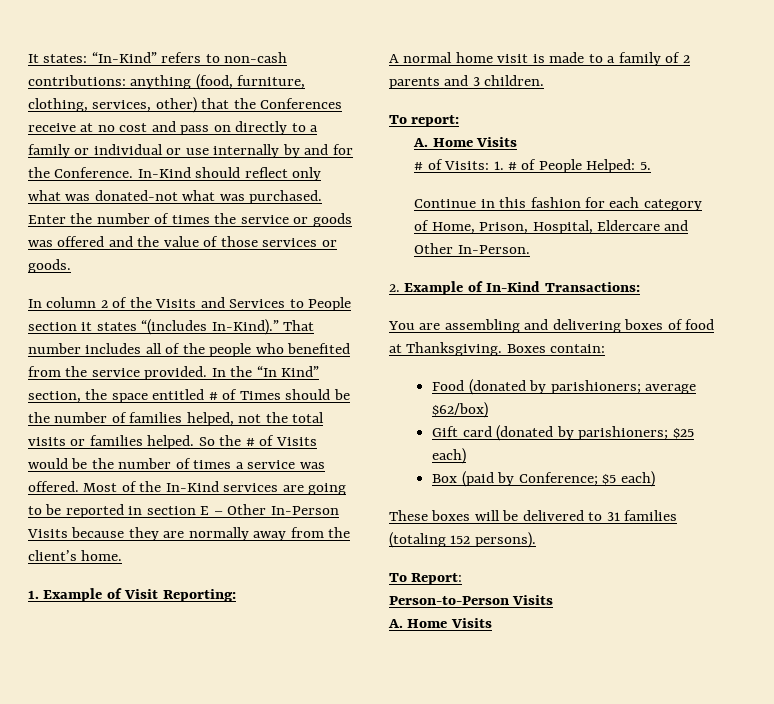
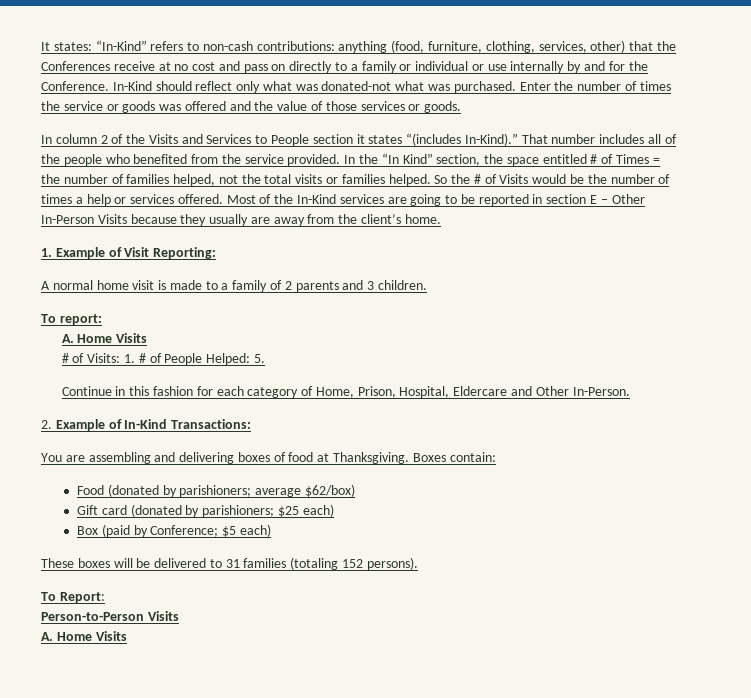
- In the “In Kind” section, the space entitled # of Times should be the number of families helped, not the total visits or families helped.
+ In the “In Kind” section, the space entitled # of Times = the number of families helped, not the total visits or families helped.
- So the # of Visits would be the number of times a service was offered.
+ So the # of Visits would be the number of times a help or services offered.
- Most of the In-Kind services are going to be reported in section E – Other In-Person Visits because they are normally away from the client’s home.
+ Most of the In-Kind services are going to be reported in section E – Other In-Person Visits because they usually are away from the client’s home.

